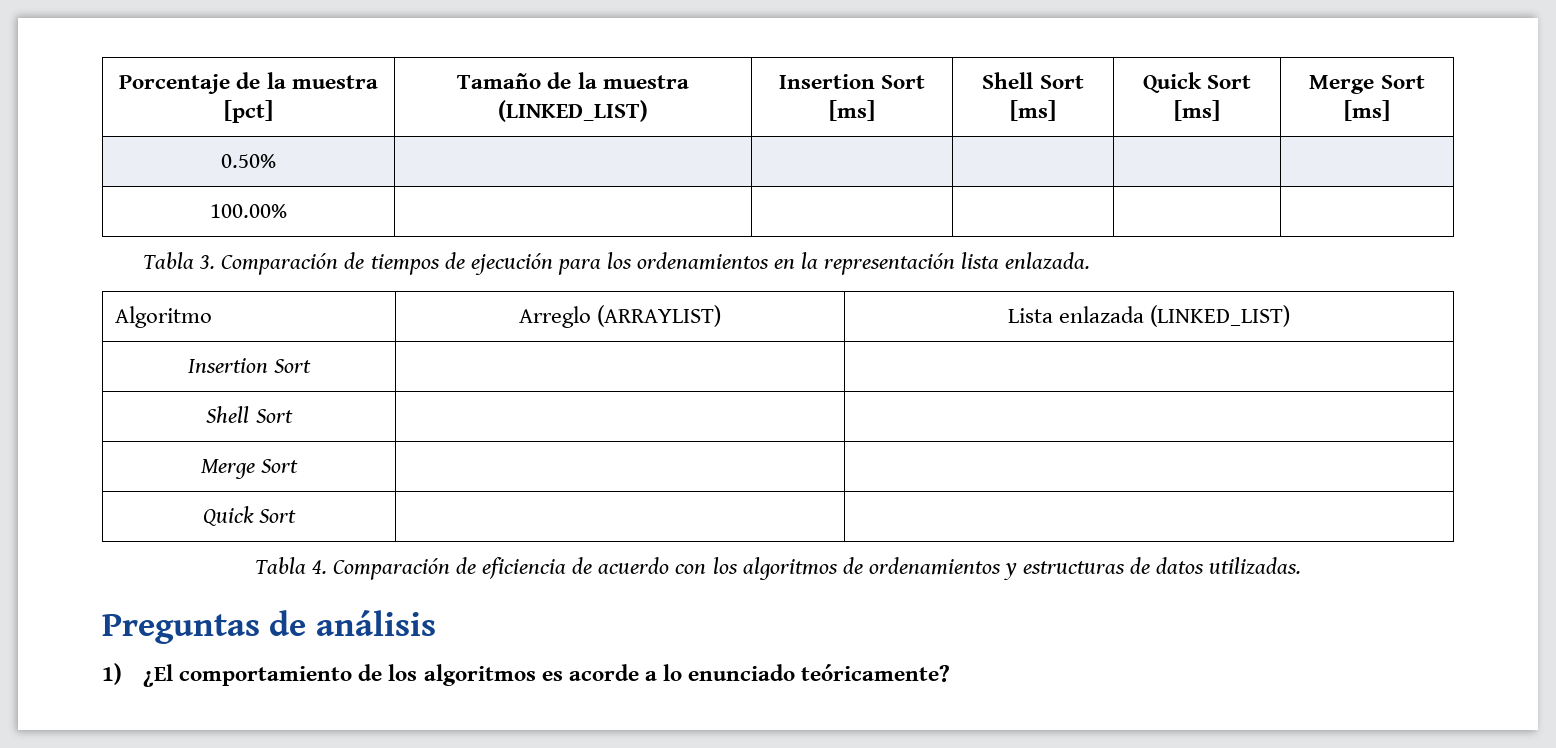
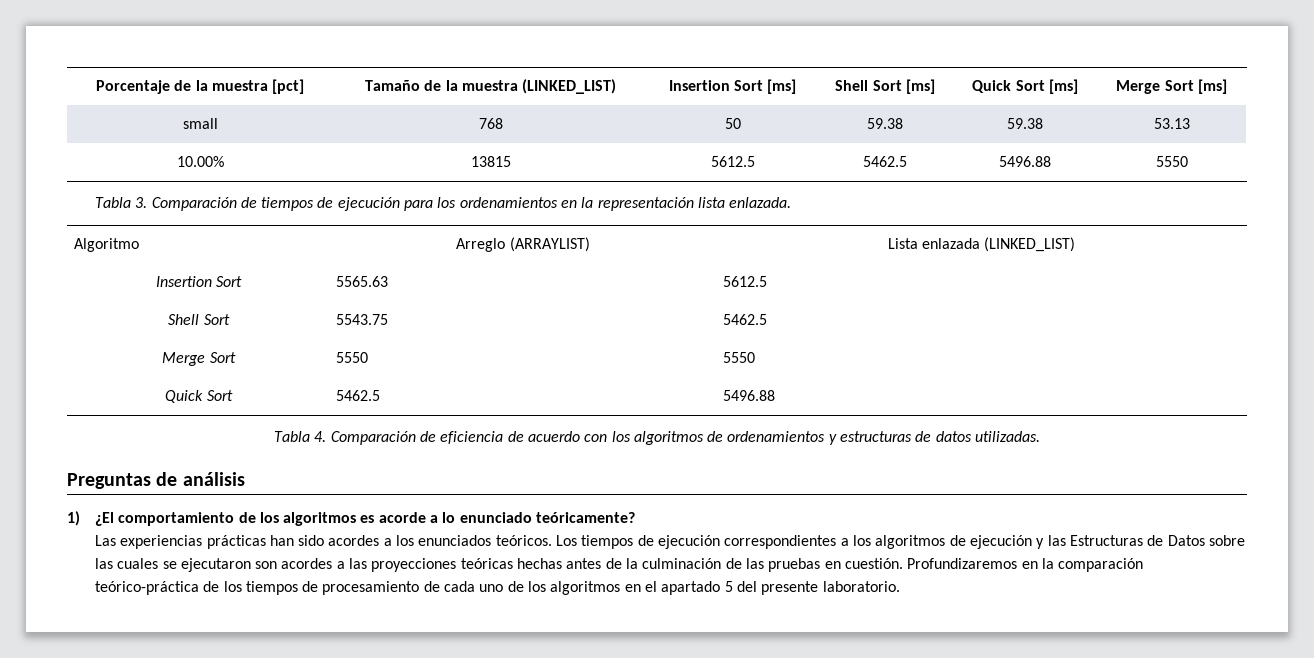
- 0.50% | | | | |
- 100.00% | | | | |
+ small | 768 | 50 | 59.38 | 59.38 | 53.13
+ 10.00% | 13815 | 5612.5 | 5462.5 | 5496.88 | 5550
- Insertion Sort | |
+ Insertion Sort | 5565.63 | 5612.5
- Shell Sort | |
+ Shell Sort | 5543.75 | 5462.5
- Merge Sort | |
+ Merge Sort | 5550 | 5550
- Quick Sort | |
+ Quick Sort | 5462.5 | 5496.88
+ Las experiencias prácticas han sido acordes a los enunciados teóricos. Los tiempos de ejecución correspondientes a los algoritmos de ejecución y las Estructuras de Datos sobre las cuales se ejecutaron son acordes a las proyecciones teóricas hechas antes de la culminación de las pruebas en cuestión. Profundizaremos en la comparación teórico-práctica de los tiempos de procesamiento de cada uno de los algoritmos en el apartado 5 del presente laboratorio.

